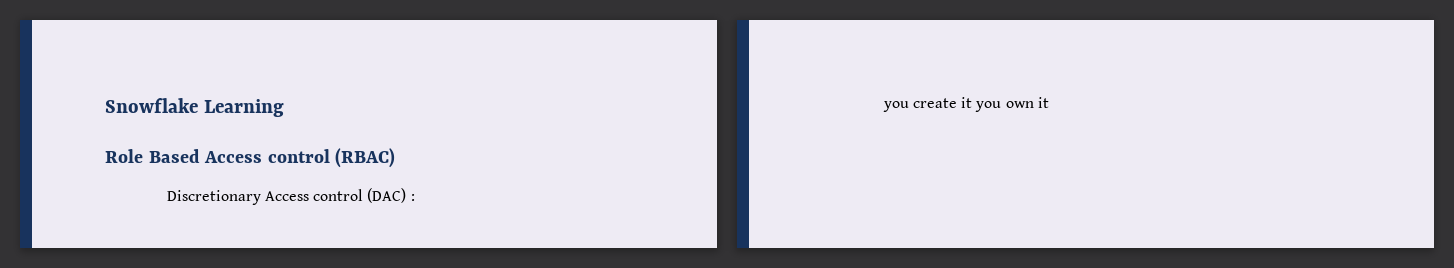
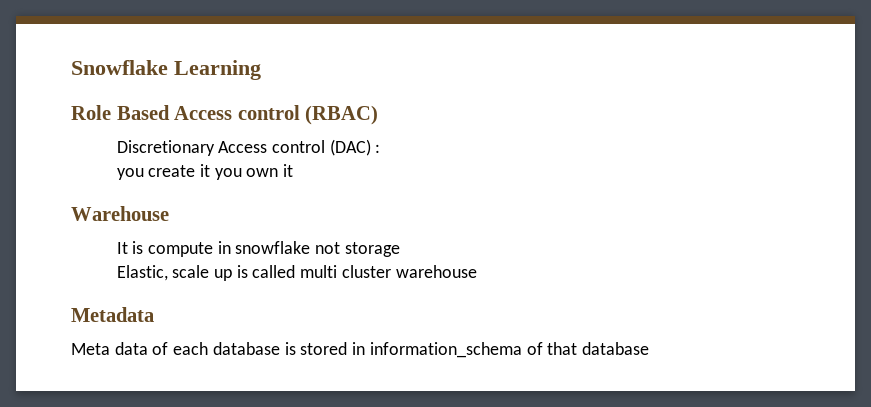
+ Warehouse
+ It is compute in snowflake not storage
+ Elastic, scale up is called multi cluster warehouse
+ Metadata
+ Meta data of each database is stored in information_schema of that database

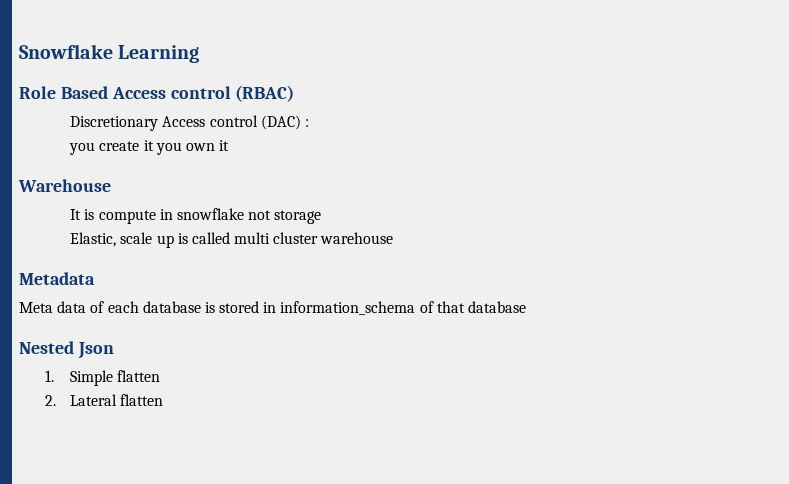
+ Nested Json
+ 1. Simple flatten
+ 2. Lateral flatten

